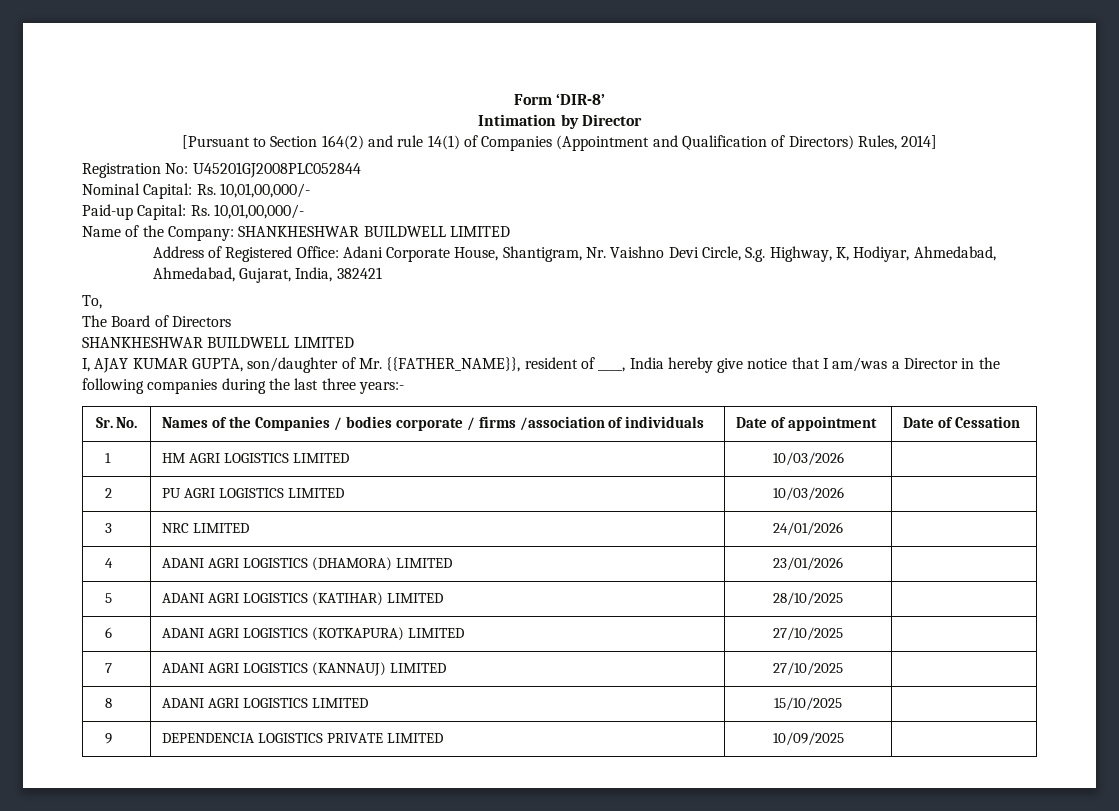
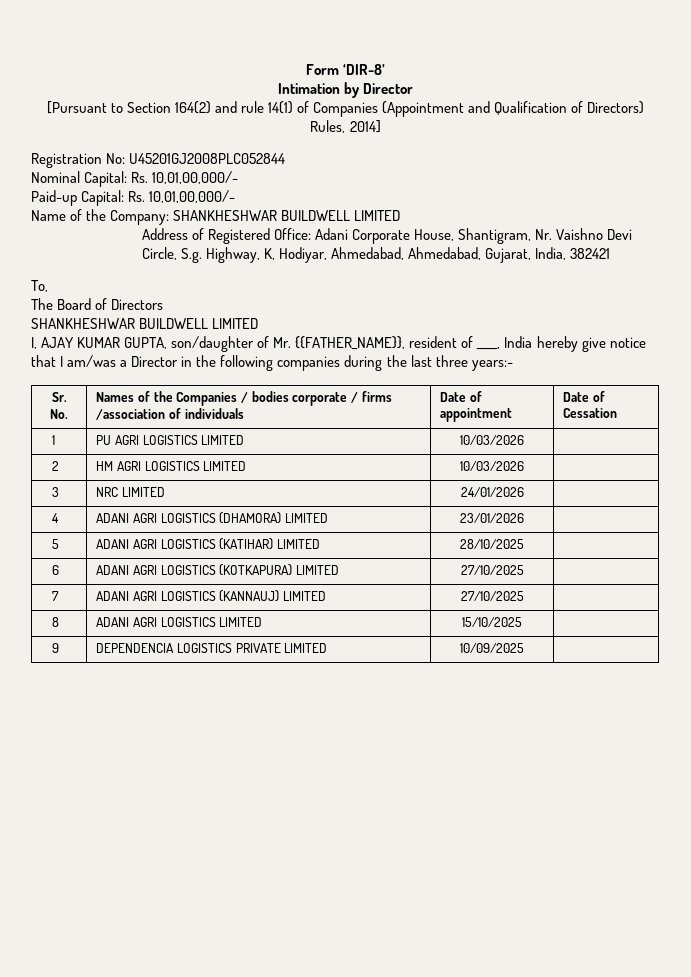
- 1 | HM AGRI LOGISTICS LIMITED | 10/03/2026 |
+ 1 | PU AGRI LOGISTICS LIMITED | 10/03/2026 |
- 2 | PU AGRI LOGISTICS LIMITED | 10/03/2026 |
+ 2 | HM AGRI LOGISTICS LIMITED | 10/03/2026 |

